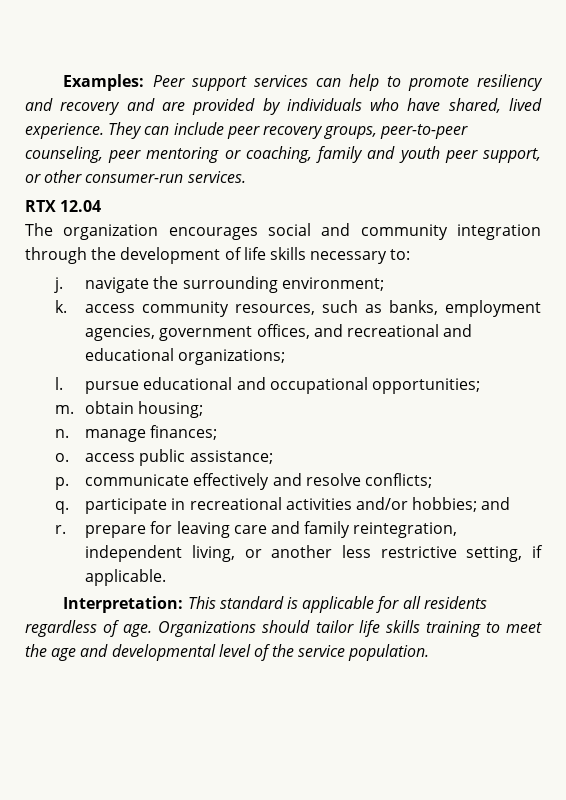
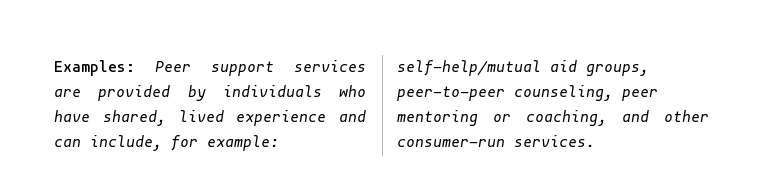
- Examples: Peer support services can help to promote resiliency and recovery and are provided by individuals who have shared, lived experience. They can include peer recovery groups, peer-to-peer counseling, peer mentoring or coaching, family and youth peer support, or other consumer-run services.
- RTX 12.04
- The organization encourages social and community integration through the development of life skills necessary to:
- j. navigate the surrounding environment;
- k. access community resources, such as banks, employment agencies, government offices, and recreational and educational organizations;
- l. pursue educational and occupational opportunities;
- m. obtain housing;
- n. manage finances;
- o. access public assistance;
- p. communicate effectively and resolve conflicts;
- q. participate in recreational activities and/or hobbies; and
- r. prepare for leaving care and family reintegration, independent living, or another less restrictive setting, if applicable.
- Interpretation: This standard is applicable for all residents regardless of age. Organizations should tailor life skills training to meet the age and developmental level of the service population.
+ Examples: Peer support services are provided by individuals who have shared, lived experience and can include, for example: self-help/mutual aid groups, peer-to-peer counseling, peer mentoring or coaching, and other consumer-run services.

